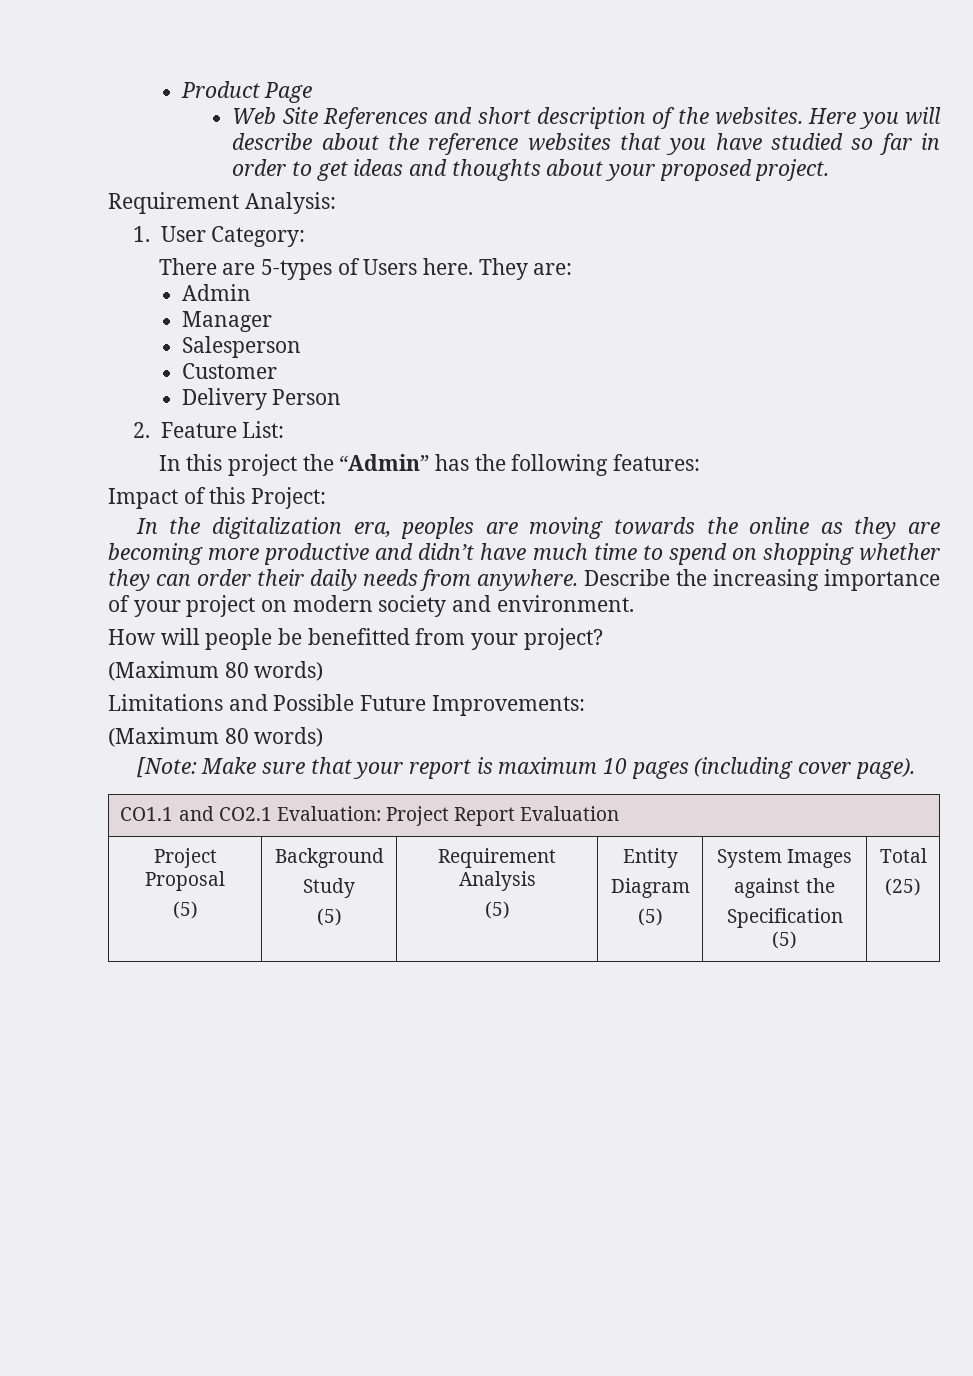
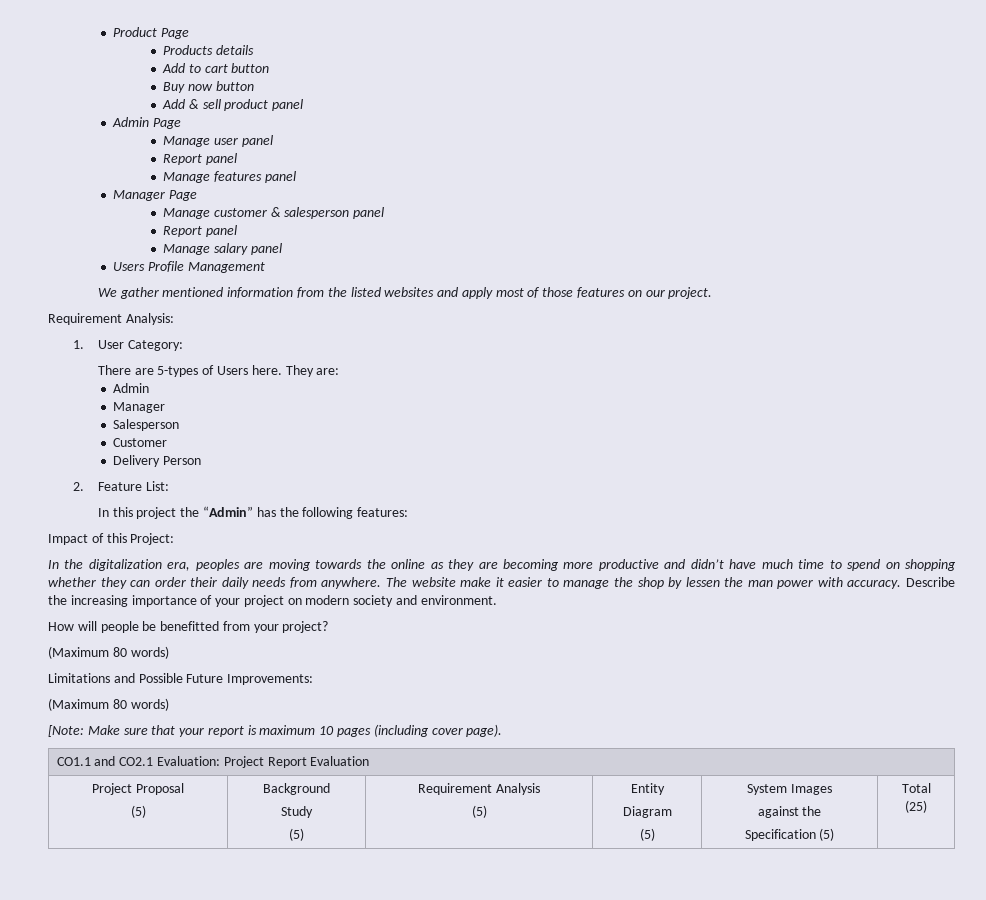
- Web Site References and short description of the websites. Here you will describe about the reference websites that you have studied so far in order to get ideas and thoughts about your proposed project.
+ Products details
+ Add to cart button
+ Buy now button
+ Add & sell product panel
+ Admin Page
+ Manage user panel
+ Report panel
+ Manage features panel
+ Manager Page
+ Manage customer & salesperson panel
+ Report panel
+ Manage salary panel
+ Users Profile Management
+ We gather mentioned information from the listed websites and apply most of those features on our project.
+ The website make it easier to manage the shop by lessen the man power with accuracy.

